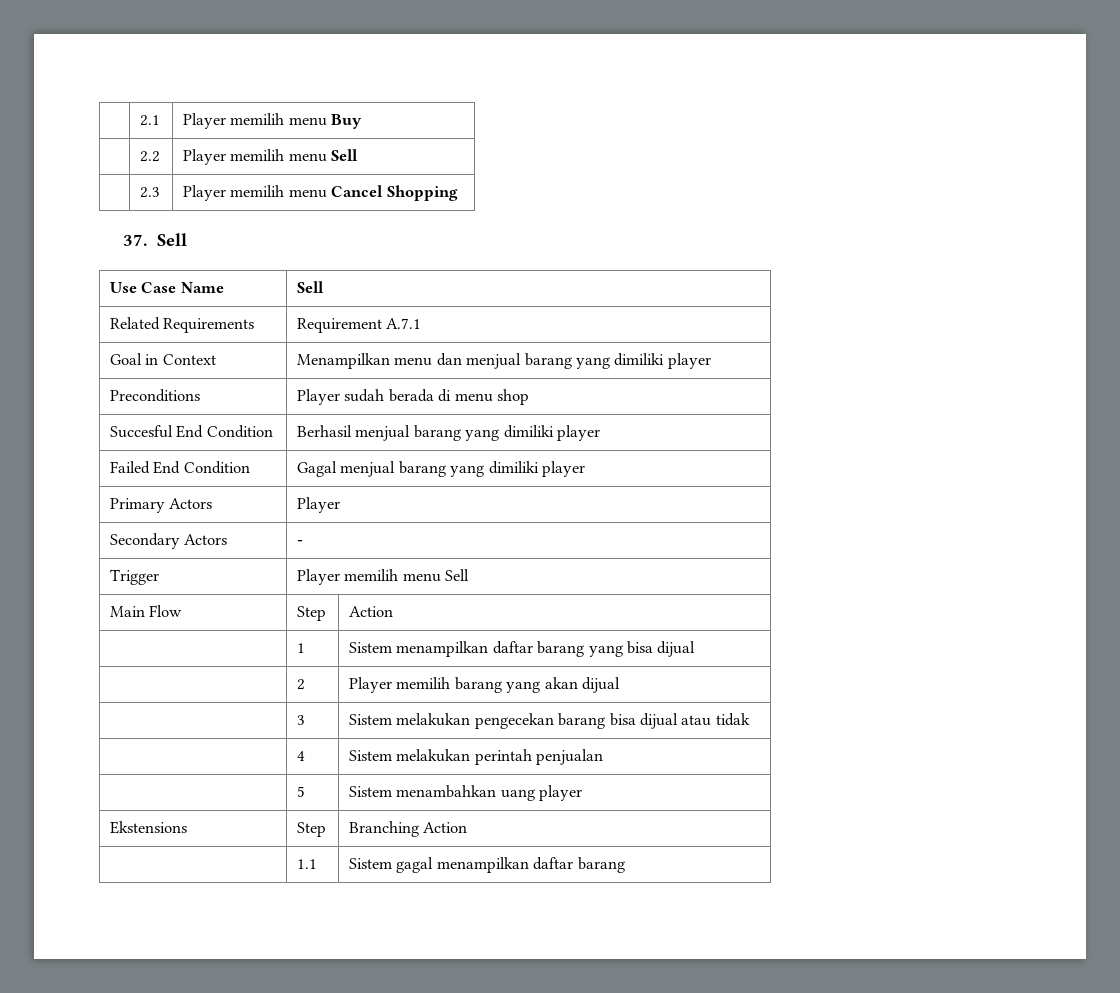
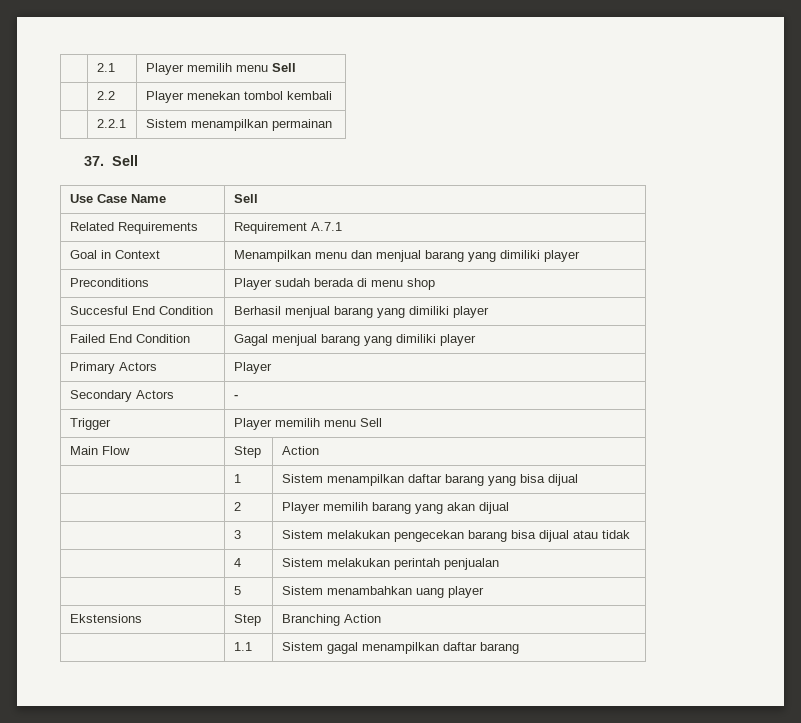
- | 2.1 | Player memilih menu Buy
- | 2.2 | Player memilih menu Sell
+ | 2.1 | Player memilih menu Sell
- | 2.3 | Player memilih menu Cancel Shopping
+ | 2.2 | Player menekan tombol kembali
+ | 2.2.1 | Sistem menampilkan permainan

